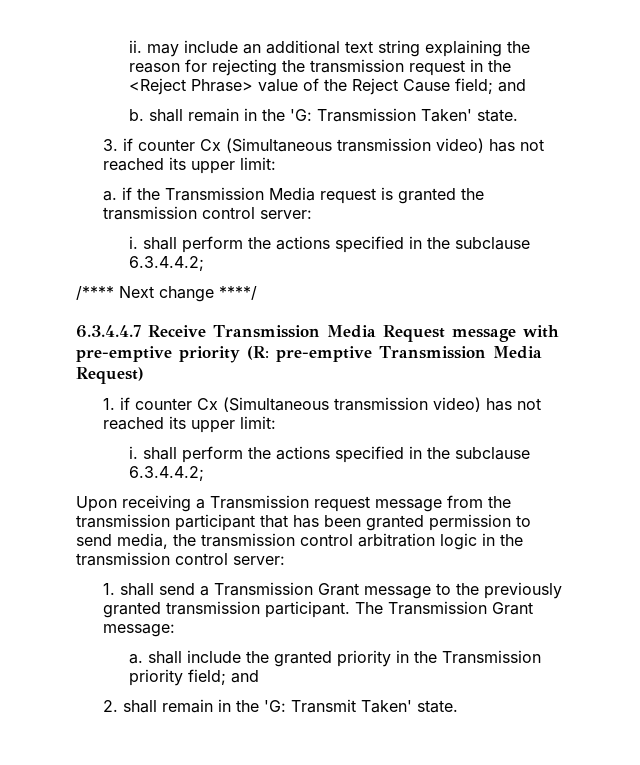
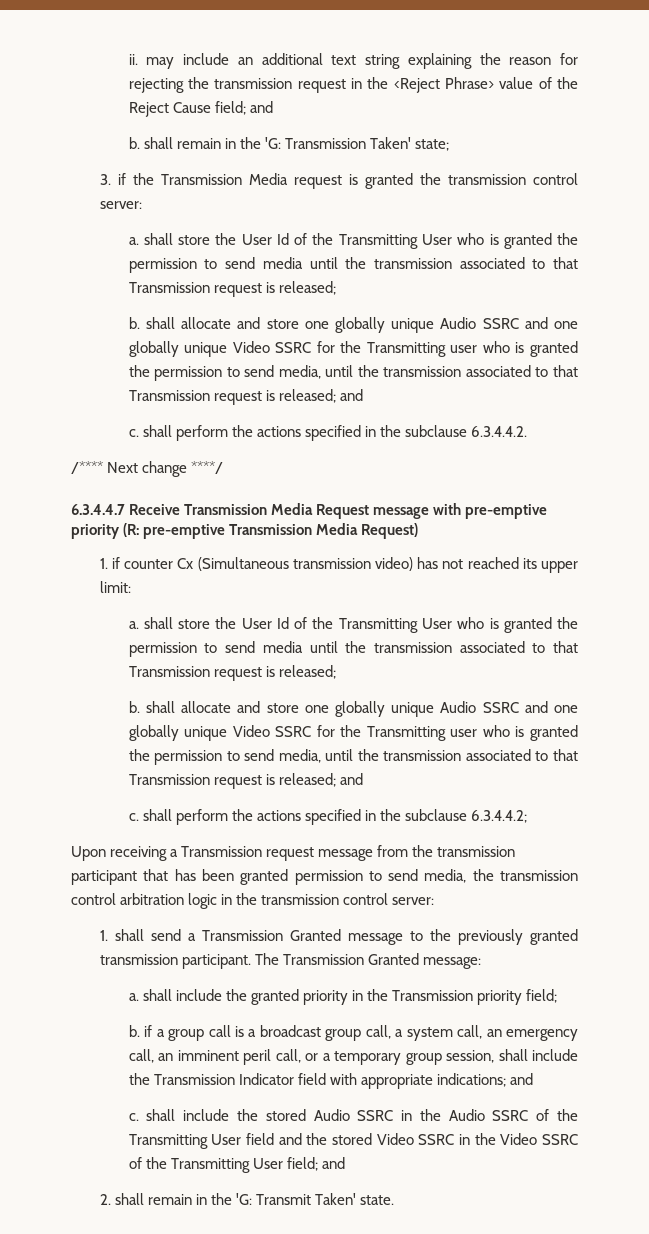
- b. shall remain in the 'G: Transmission Taken' state.
+ b. shall remain in the 'G: Transmission Taken' state;
- 3. if counter Cx (Simultaneous transmission video) has not reached its upper limit:
- a. if the Transmission Media request is granted the transmission control server:
- i. shall perform the actions specified in the subclause 6.3.4.4.2;
+ 3. if the Transmission Media request is granted the transmission control server:
+ a. shall store the User Id of the Transmitting User who is granted the permission to send media until the transmission associated to that Transmission request is released;
+ b. shall allocate and store one globally unique Audio SSRC and one globally unique Video SSRC for the Transmitting user who is granted the permission to send media, until the transmission associated to that Transmission request is released; and
+ c. shall perform the actions specified in the subclause 6.3.4.4.2.
  1. if counter Cx (Simultaneous transmission video) has not reached its upper limit:
- i. shall perform the actions specified in the subclause 6.3.4.4.2;
+ a. shall store the User Id of the Transmitting User who is granted the permission to send media until the transmission associated to that Transmission request is released;
+ b. shall allocate and store one globally unique Audio SSRC and one globally unique Video SSRC for the Transmitting user who is granted the permission to send media, until the transmission associated to that Transmission request is released; and
+ c. shall perform the actions specified in the subclause 6.3.4.4.2;
- 1. shall send a Transmission Grant message to the previously granted transmission participant.
+ 1. shall send a Transmission Granted message to the previously granted transmission participant.
- The Transmission Grant message:
+ The Transmission Granted message:
- a. shall include the granted priority in the Transmission priority field; and
+ a. shall include the granted priority in the Transmission priority field;
+ b. if a group call is a broadcast group call, a system call, an emergency call, an imminent peril call, or a temporary group session, shall include the Transmission Indicator field with appropriate indications; and
+ c. shall include the stored Audio SSRC in the Audio SSRC of the Transmitting User field and the stored Video SSRC in the Video SSRC of the Transmitting User field; and

